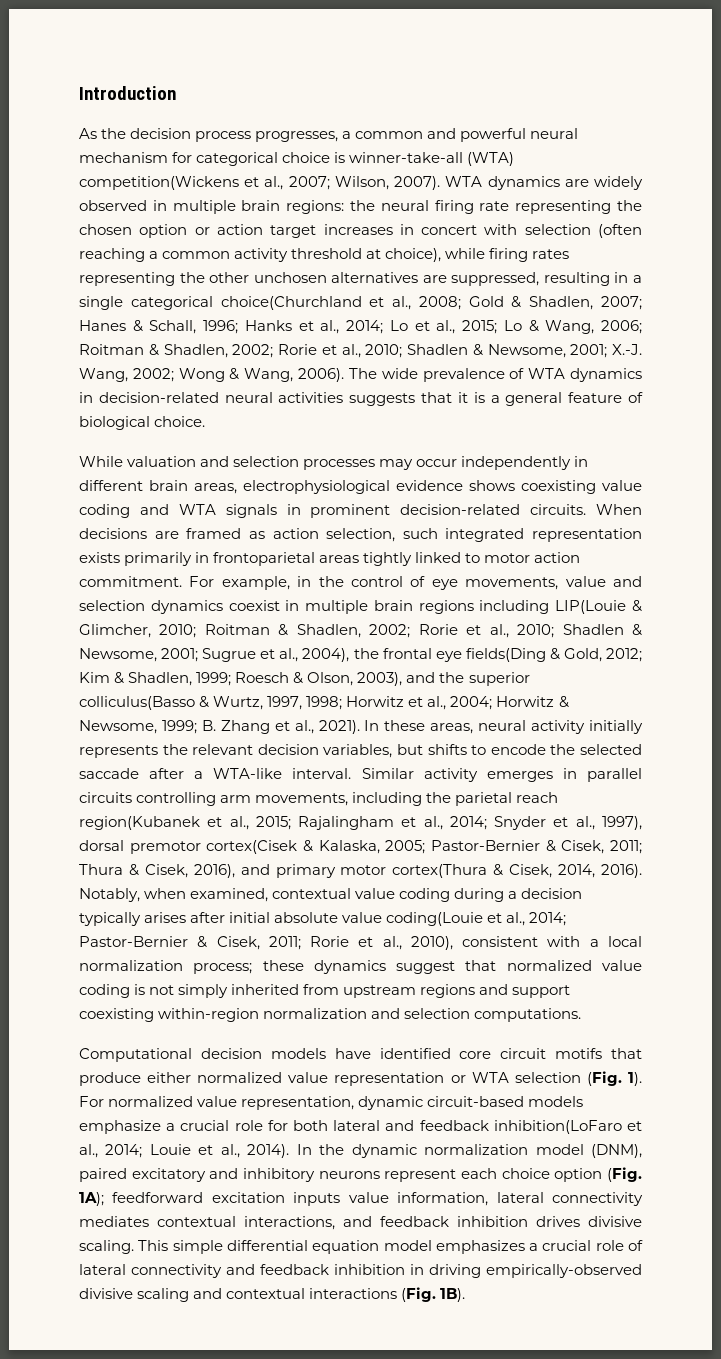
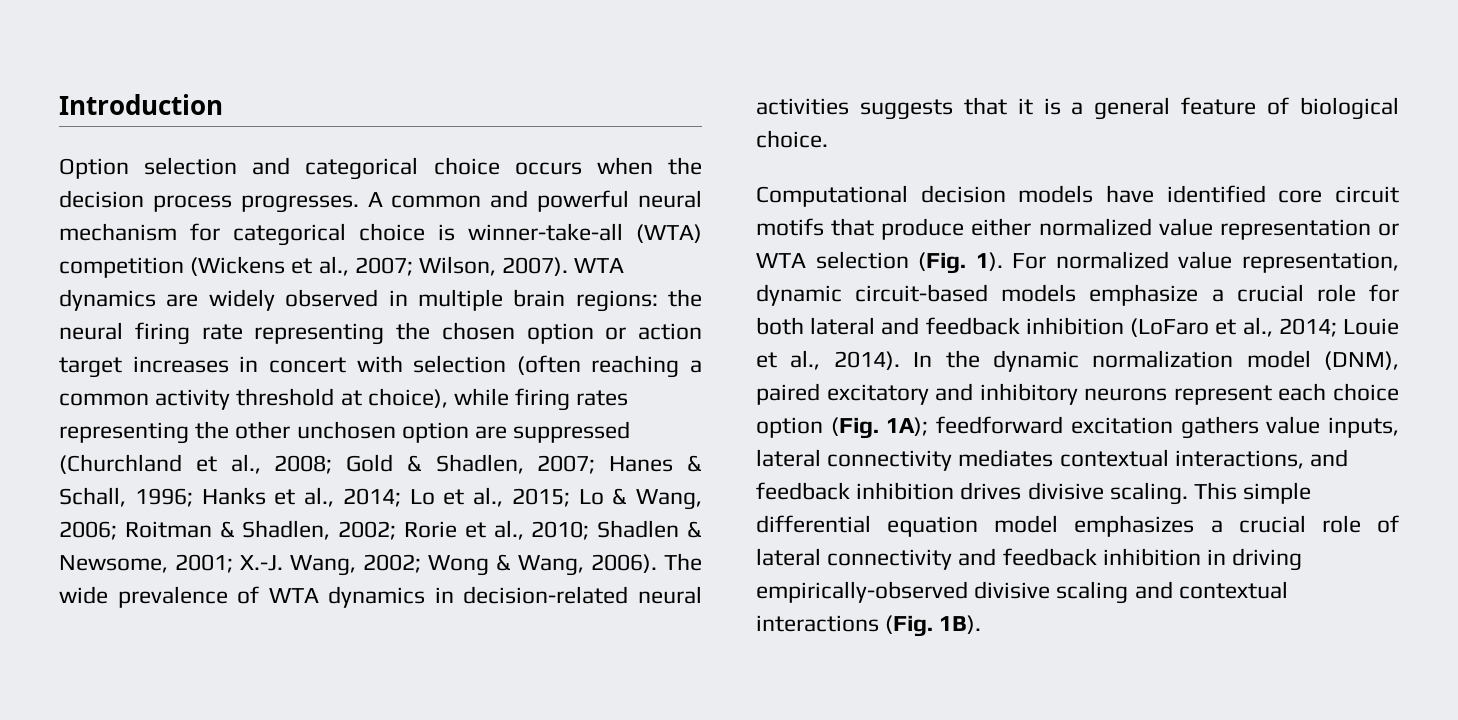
- As the decision process progresses, a common and powerful neural mechanism for categorical choice is winner-take-all (WTA) competition(Wickens et al., 2007; Wilson, 2007).
+ Option selection and categorical choice occurs when the decision process progresses. A common and powerful neural mechanism for categorical choice is winner-take-all (WTA) competition (Wickens et al., 2007; Wilson, 2007).
- the neural firing rate representing the chosen option or action target increases in concert with selection (often reaching a common activity threshold at choice), while firing rates representing the other unchosen alternatives are suppressed, resulting in a single categorical choice(Churchland et al., 2008;
+ the neural firing rate representing the chosen option or action target increases in concert with selection (often reaching a common activity threshold at choice), while firing rates representing the other unchosen option are suppressed (Churchland et al., 2008;
- While valuation and selection processes may occur independently in different brain areas, electrophysiological evidence shows coexisting value coding and WTA signals in prominent decision-related circuits. When decisions are framed as action selection, such integrated representation exists primarily in frontoparietal areas tightly linked to motor action commitment. For example, in the control of eye movements, value and selection dynamics coexist in multiple brain regions including LIP(Louie & Glimcher, 2010; Roitman & Shadlen, 2002; Rorie et al., 2010; Shadlen & Newsome, 2001; Sugrue et al., 2004), the frontal eye fields(Ding & Gold, 2012; Kim & Shadlen, 1999; Roesch & Olson, 2003), and the superior colliculus(Basso & Wurtz, 1997, 1998; Horwitz et al., 2004; Horwitz & Newsome, 1999; B. Zhang et al., 2021). In these areas, neural activity initially represents the relevant decision variables, but shifts to encode the selected saccade after a WTA-like interval. Similar activity emerges in parallel circuits controlling arm movements, including the parietal reach region(Kubanek et al., 2015; Rajalingham et al., 2014; Snyder et al., 1997), dorsal premotor cortex(Cisek & Kalaska, 2005; Pastor-Bernier & Cisek, 2011; Thura & Cisek, 2016), and primary motor cortex(Thura & Cisek, 2014, 2016). Notably, when examined, contextual value coding during a decision typically arises after initial absolute value coding(Louie et al., 2014; Pastor-Bernier & Cisek, 2011; Rorie et al., 2010), consistent with a local normalization process; these dynamics suggest that normalized value coding is not simply inherited from upstream regions and support coexisting within-region normalization and selection computations.
- For normalized value representation, dynamic circuit-based models emphasize a crucial role for both lateral and feedback inhibition(LoFaro et al., 2014; Louie et al., 2014).
+ For normalized value representation, dynamic circuit-based models emphasize a crucial role for both lateral and feedback inhibition (LoFaro et al., 2014; Louie et al., 2014).
- In the dynamic normalization model (DNM), paired excitatory and inhibitory neurons represent each choice option (Fig. 1A); feedforward excitation inputs value information, lateral connectivity mediates contextual interactions, and feedback inhibition drives divisive scaling.
+ In the dynamic normalization model (DNM), paired excitatory and inhibitory neurons represent each choice option (Fig. 1A); feedforward excitation gathers value inputs, lateral connectivity mediates contextual interactions, and feedback inhibition drives divisive scaling.

